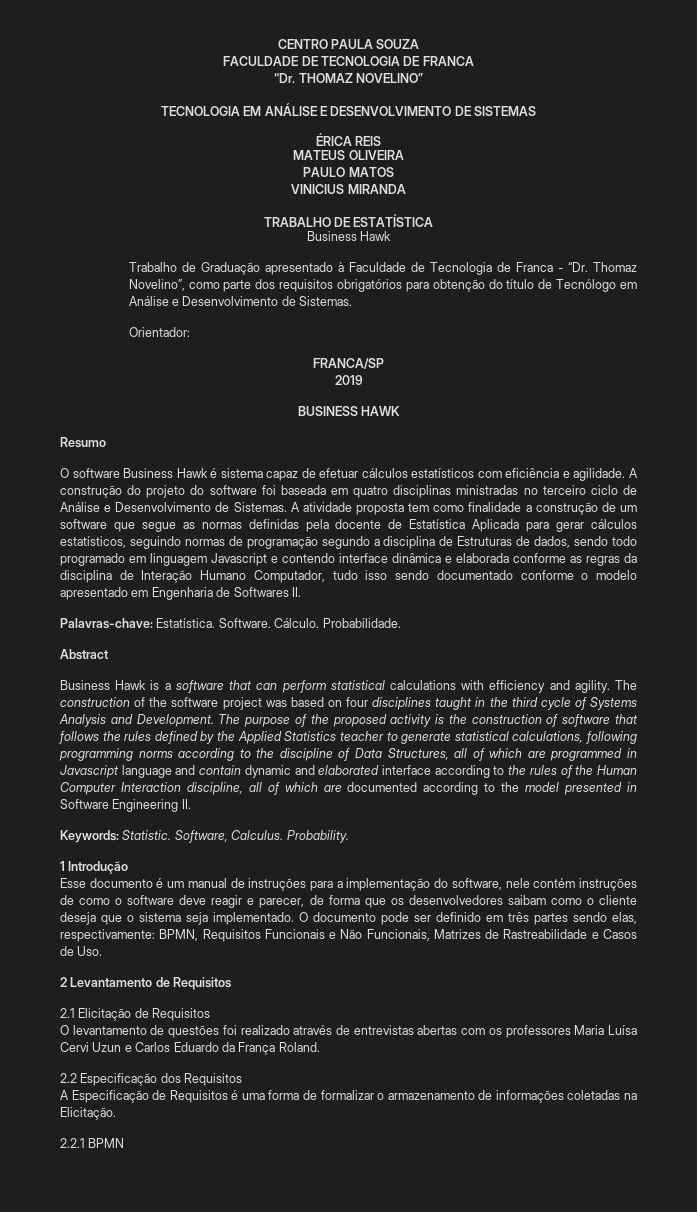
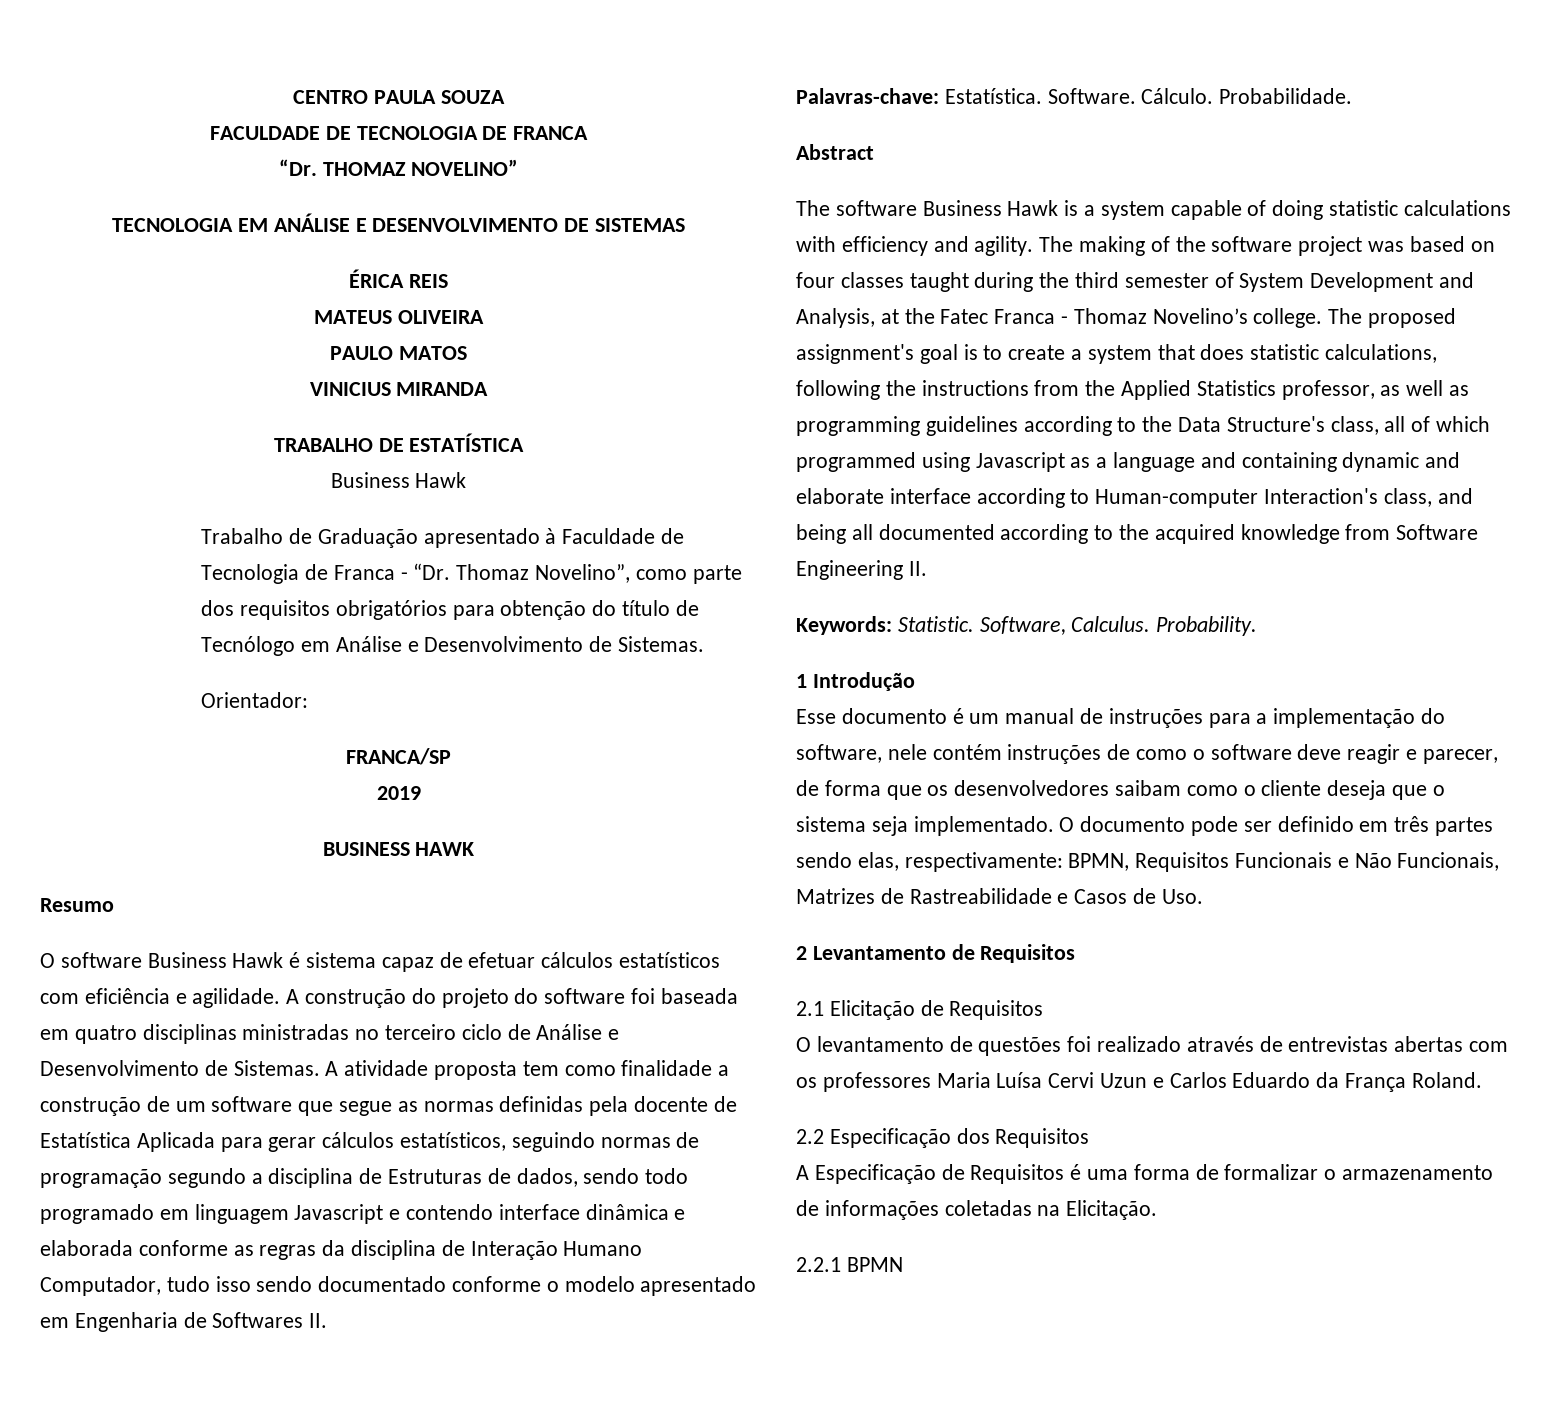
- Business Hawk is a software that can perform statistical calculations with efficiency and agility.
+ The software Business Hawk is a system capable of doing statistic calculations with efficiency and agility.
- The construction of the software project was based on four disciplines taught in the third cycle of Systems Analysis and Development. The purpose of the proposed activity is the construction of software that follows the rules defined by the Applied Statistics teacher to generate statistical calculations, following programming norms according to the discipline of Data Structures, all of which are programmed in Javascript language and contain dynamic and elaborated interface according to the rules of the Human Computer Interaction discipline, all of which are documented according to the model presented in Software Engineering II.
+ The making of the software project was based on four classes taught during the third semester of System Development and Analysis, at the Fatec Franca - Thomaz Novelino’s college. The proposed assignment's goal is to create a system that does statistic calculations, following the instructions from the Applied Statistics professor, as well as programming guidelines according to the Data Structure's class, all of which programmed using Javascript as a language and containing dynamic and elaborate interface according to Human-computer Interaction's class, and being all documented according to the acquired knowledge from Software Engineering II.

